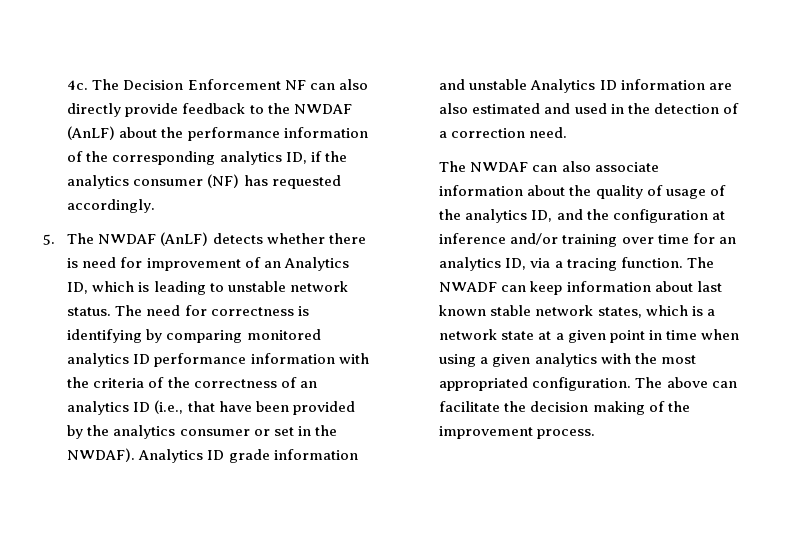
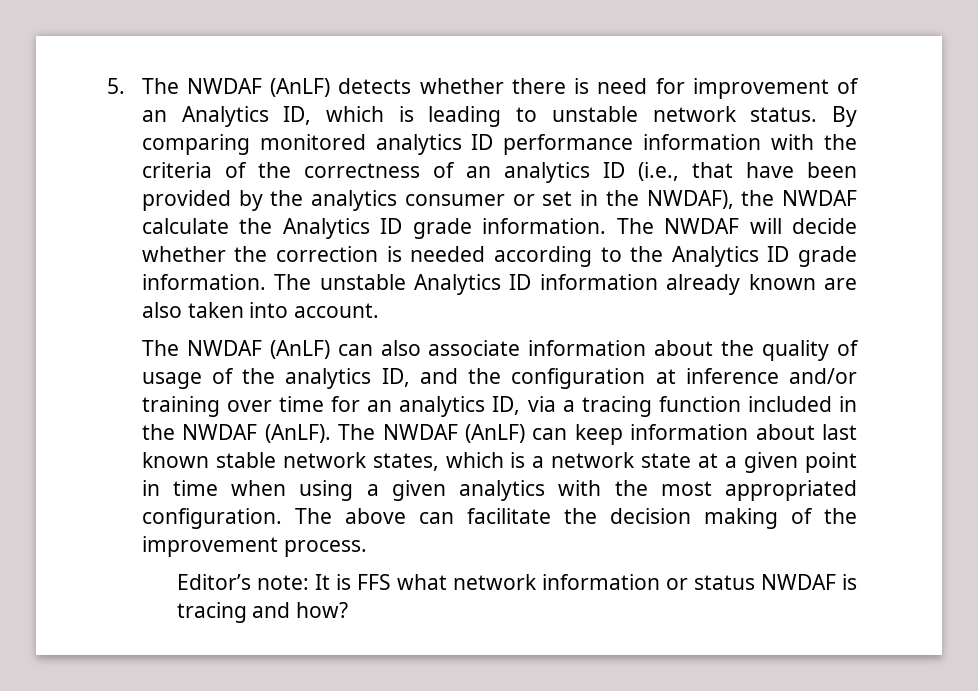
- 4c. The Decision Enforcement NF can also directly provide feedback to the NWDAF (AnLF) about the performance information of the corresponding analytics ID, if the analytics consumer (NF) has requested accordingly.
- The need for correctness is identifying by comparing monitored analytics ID performance information with the criteria of the correctness of an analytics ID (i.e., that have been provided by the analytics consumer or set in the NWDAF). Analytics ID grade information and unstable Analytics ID information are also estimated and used in the detection of a correction need.
- The NWDAF can also associate information about the quality of usage of the analytics ID, and the configuration at inference and/or training over time for an analytics ID, via a tracing function. The NWADF can keep information about last known stable network states, which is a network state at a given point in time when using a given analytics with the most appropriated configuration.
+ By comparing monitored analytics ID performance information with the criteria of the correctness of an analytics ID (i.e., that have been provided by the analytics consumer or set in the NWDAF), the NWDAF calculate the Analytics ID grade information. The NWDAF will decide whether the correction is needed according to the Analytics ID grade information. The unstable Analytics ID information already known are also taken into account.
+ The NWDAF (AnLF) can also associate information about the quality of usage of the analytics ID, and the configuration at inference and/or training over time for an analytics ID, via a tracing function included in the NWDAF (AnLF). The NWDAF (AnLF) can keep information about last known stable network states, which is a network state at a given point in time when using a given analytics with the most appropriated configuration.
+ Editor’s note: It is FFS what network information or status NWDAF is tracing and how?

